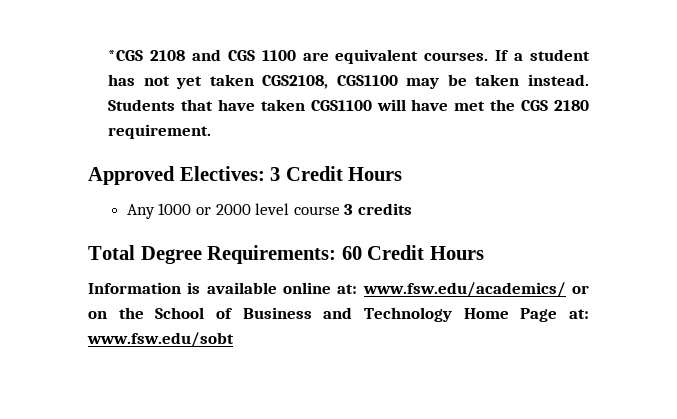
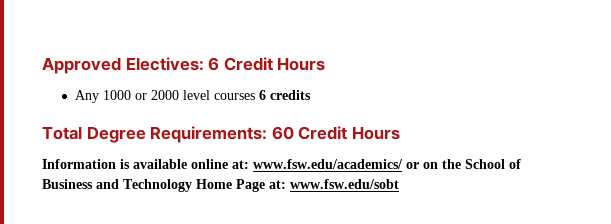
- *CGS 2108 and CGS 1100 are equivalent courses. If a student has not yet taken CGS2108, CGS1100 may be taken instead. Students that have taken CGS1100 will have met the CGS 2180 requirement.
- Approved Electives: 3 Credit Hours
+ Approved Electives: 6 Credit Hours
- Any 1000 or 2000 level course 3 credits
+ Any 1000 or 2000 level courses 6 credits

